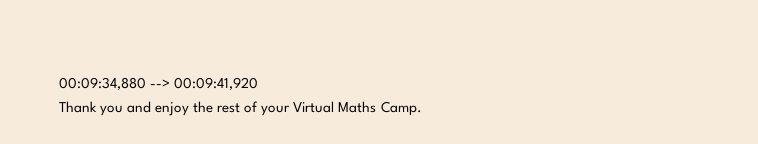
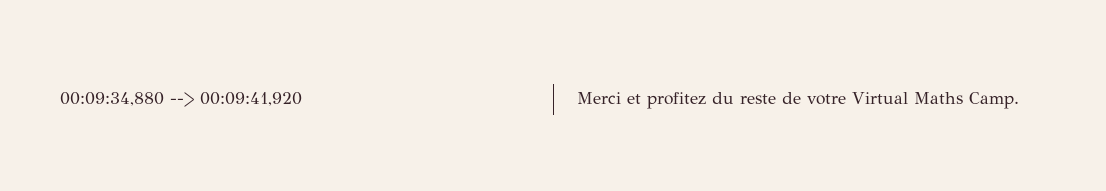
- Thank you and enjoy the rest of your Virtual Maths Camp.
+ Merci et profitez du reste de votre Virtual Maths Camp.

